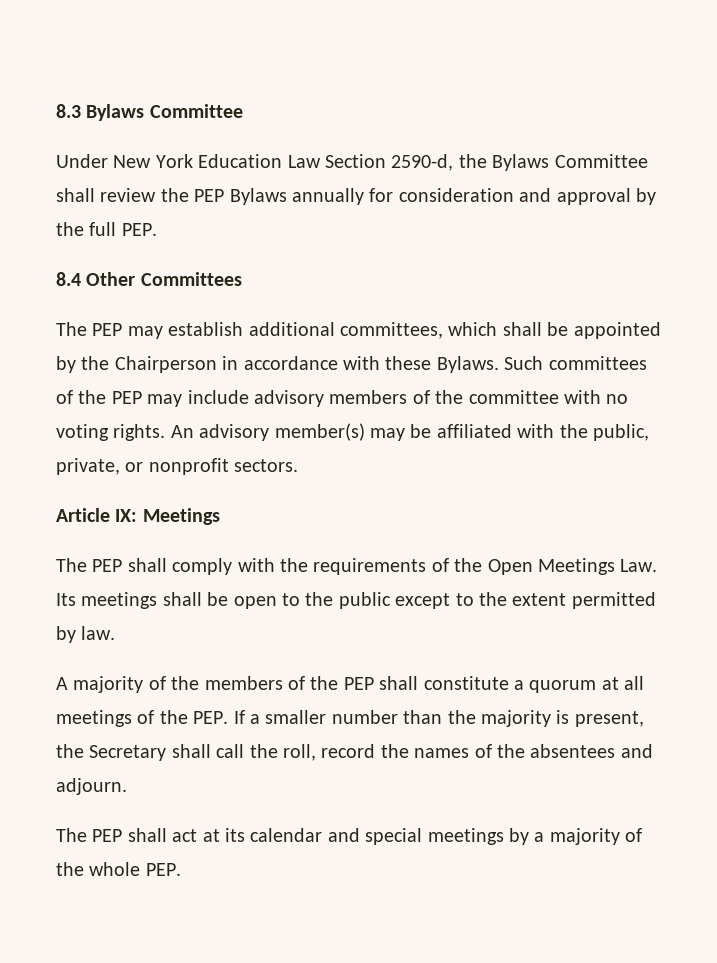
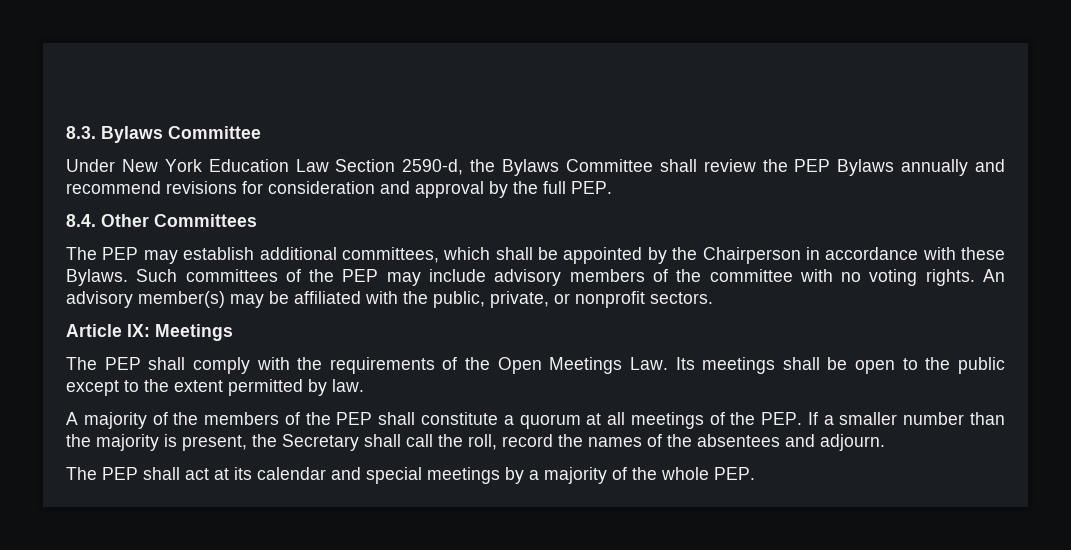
- 8.3 Bylaws Committee
+ 8.3. Bylaws Committee
- Under New York Education Law Section 2590-d, the Bylaws Committee shall review the PEP Bylaws annually for consideration and approval by the full PEP.
+ Under New York Education Law Section 2590-d, the Bylaws Committee shall review the PEP Bylaws annually and recommend revisions for consideration and approval by the full PEP.
- 8.4 Other Committees
+ 8.4. Other Committees

